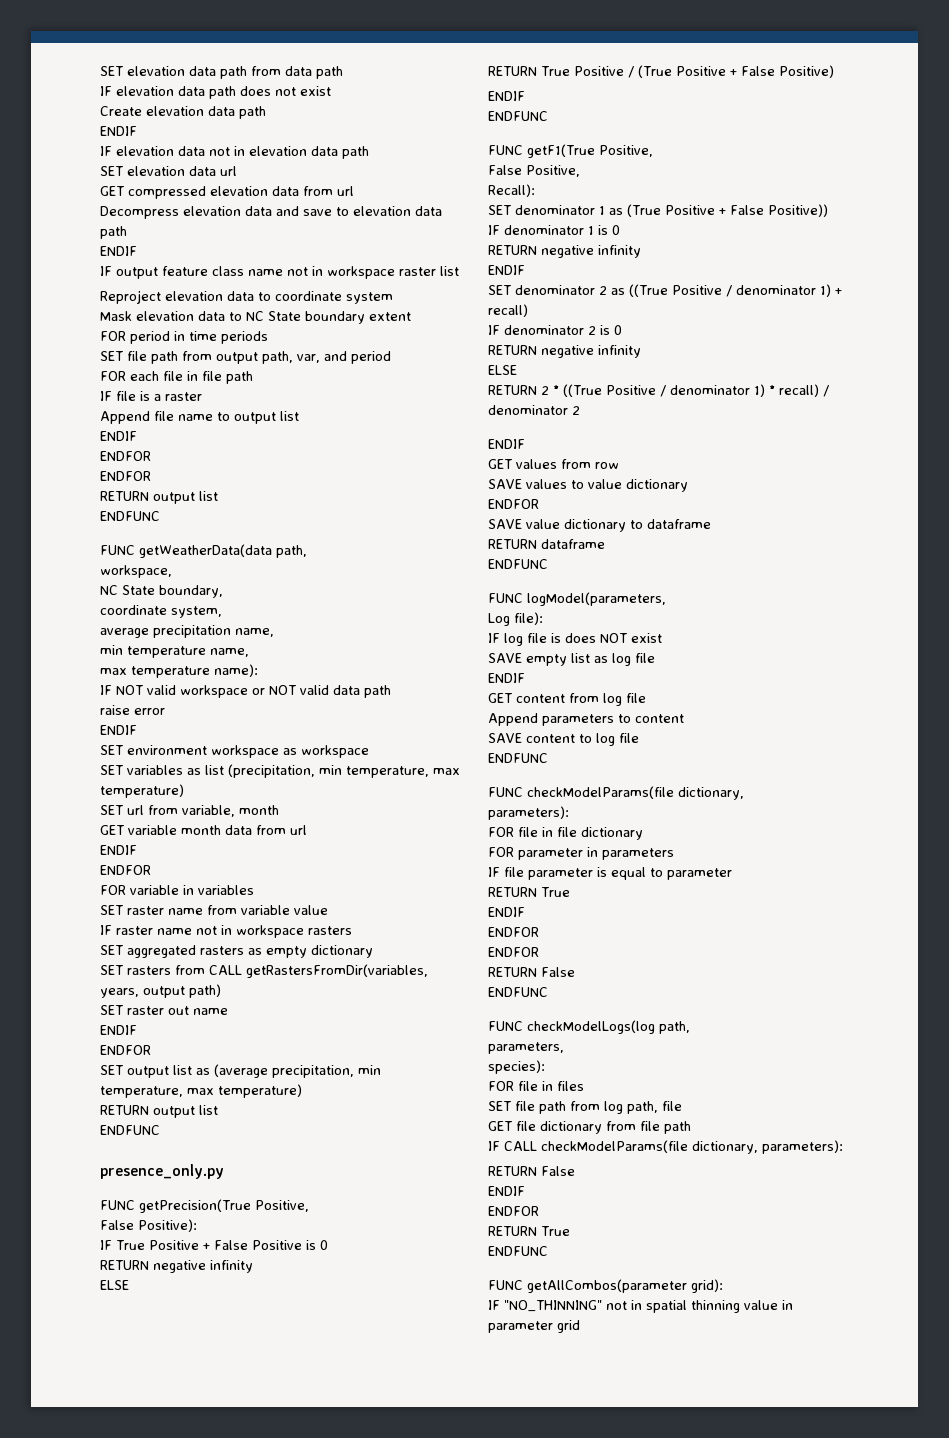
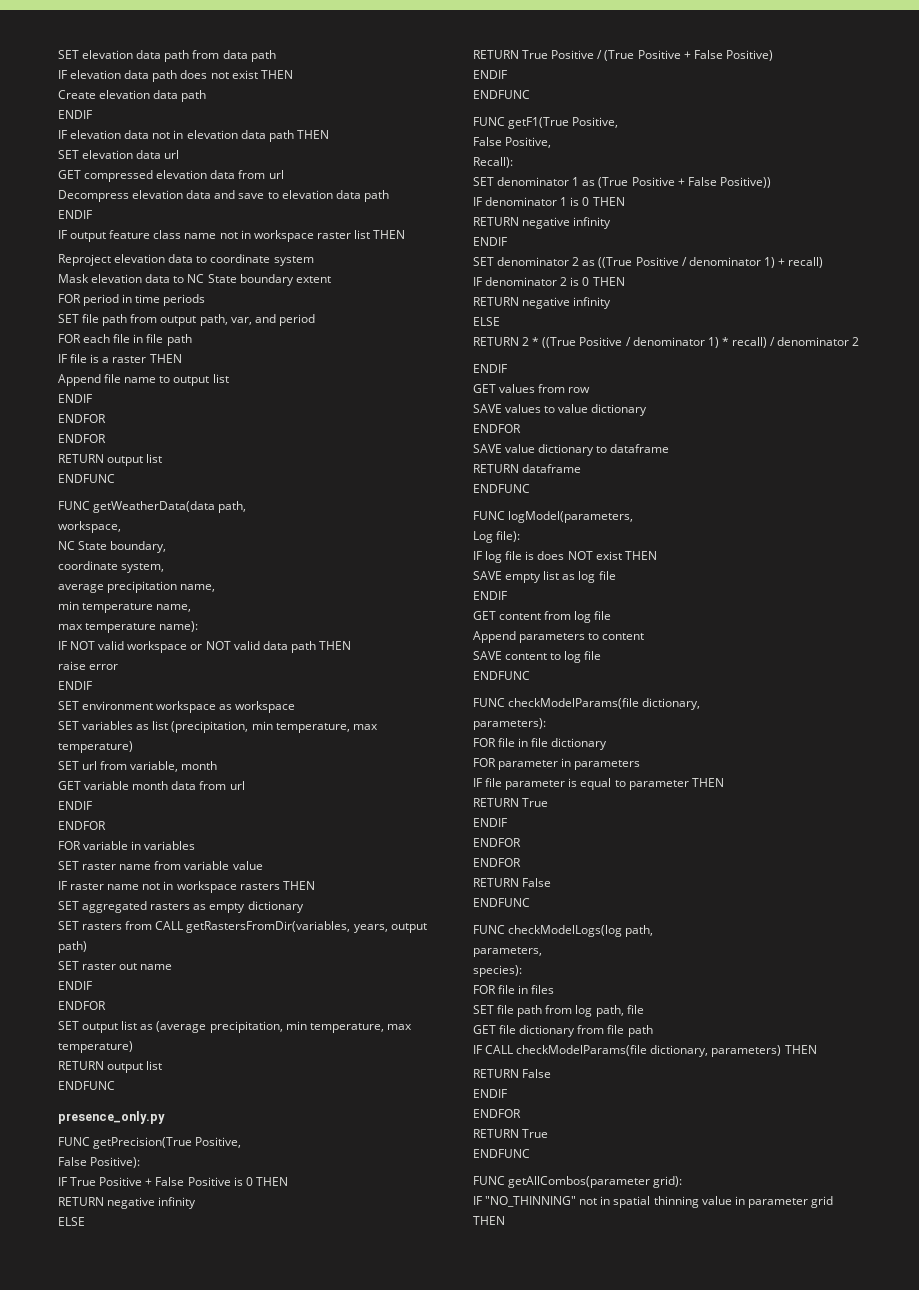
- IF elevation data path does not exist
+ IF elevation data path does not exist THEN
- IF elevation data not in elevation data path
+ IF elevation data not in elevation data path THEN
- IF output feature class name not in workspace raster list
+ IF output feature class name not in workspace raster list THEN
- IF file is a raster
+ IF file is a raster THEN
- IF NOT valid workspace or NOT valid data path
+ IF NOT valid workspace or NOT valid data path THEN
- IF raster name not in workspace rasters
+ IF raster name not in workspace rasters THEN
- IF True Positive + False Positive is 0
+ IF True Positive + False Positive is 0 THEN
- IF denominator 1 is 0
+ IF denominator 1 is 0 THEN
- IF denominator 2 is 0
+ IF denominator 2 is 0 THEN
- IF log file is does NOT exist
+ IF log file is does NOT exist THEN
- IF file parameter is equal to parameter
+ IF file parameter is equal to parameter THEN
- IF CALL checkModelParams(file dictionary, parameters):
+ IF CALL checkModelParams(file dictionary, parameters) THEN
- IF "NO_THINNING" not in spatial thinning value in parameter grid
+ IF "NO_THINNING" not in spatial thinning value in parameter grid THEN

